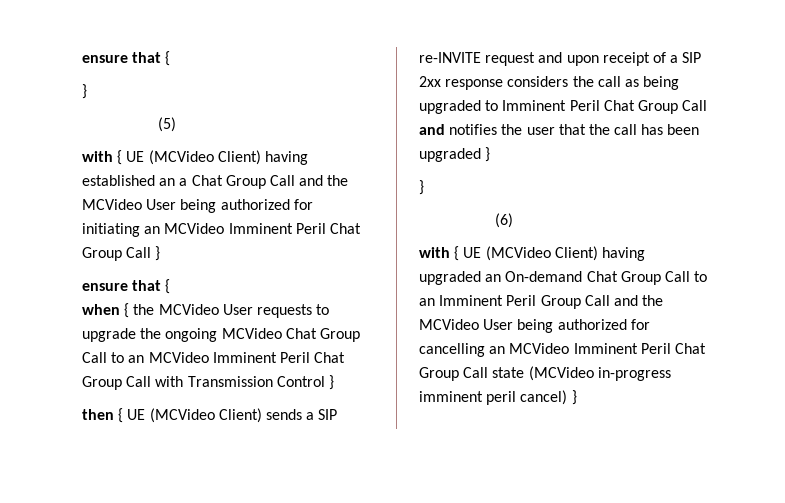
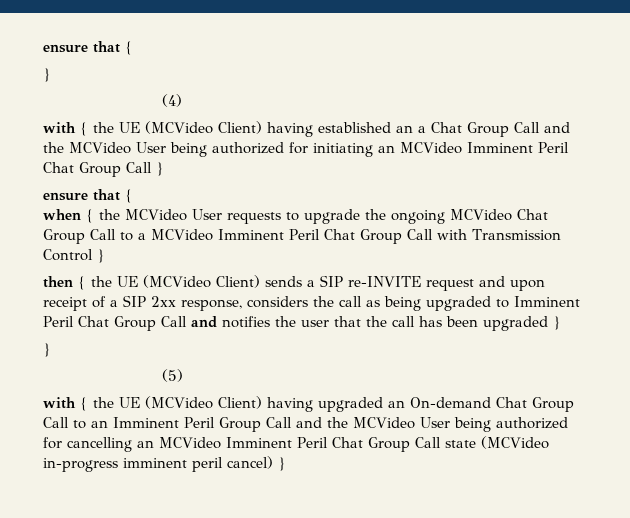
- (5)
- with { UE (MCVideo Client) having established an a Chat Group Call and the MCVideo User being authorized for initiating an MCVideo Imminent Peril Chat Group Call }
+ (4)
+ with { the UE (MCVideo Client) having established an a Chat Group Call and the MCVideo User being authorized for initiating an MCVideo Imminent Peril Chat Group Call }
- when { the MCVideo User requests to upgrade the ongoing MCVideo Chat Group Call to an MCVideo Imminent Peril Chat Group Call with Transmission Control }
+ when { the MCVideo User requests to upgrade the ongoing MCVideo Chat Group Call to a MCVideo Imminent Peril Chat Group Call with Transmission Control }
- then { UE (MCVideo Client) sends a SIP re-INVITE request and upon receipt of a SIP 2xx response considers the call as being upgraded to Imminent Peril Chat Group Call and notifies the user that the call has been upgraded }
+ then { the UE (MCVideo Client) sends a SIP re-INVITE request and upon receipt of a SIP 2xx response, considers the call as being upgraded to Imminent Peril Chat Group Call and notifies the user that the call has been upgraded }
- (6)
- with { UE (MCVideo Client) having upgraded an On-demand Chat Group Call to an Imminent Peril Group Call and the MCVideo User being authorized for cancelling an MCVideo Imminent Peril Chat Group Call state (MCVideo in-progress imminent peril cancel) }
+ (5)
+ with { the UE (MCVideo Client) having upgraded an On-demand Chat Group Call to an Imminent Peril Group Call and the MCVideo User being authorized for cancelling an MCVideo Imminent Peril Chat Group Call state (MCVideo in-progress imminent peril cancel) }

